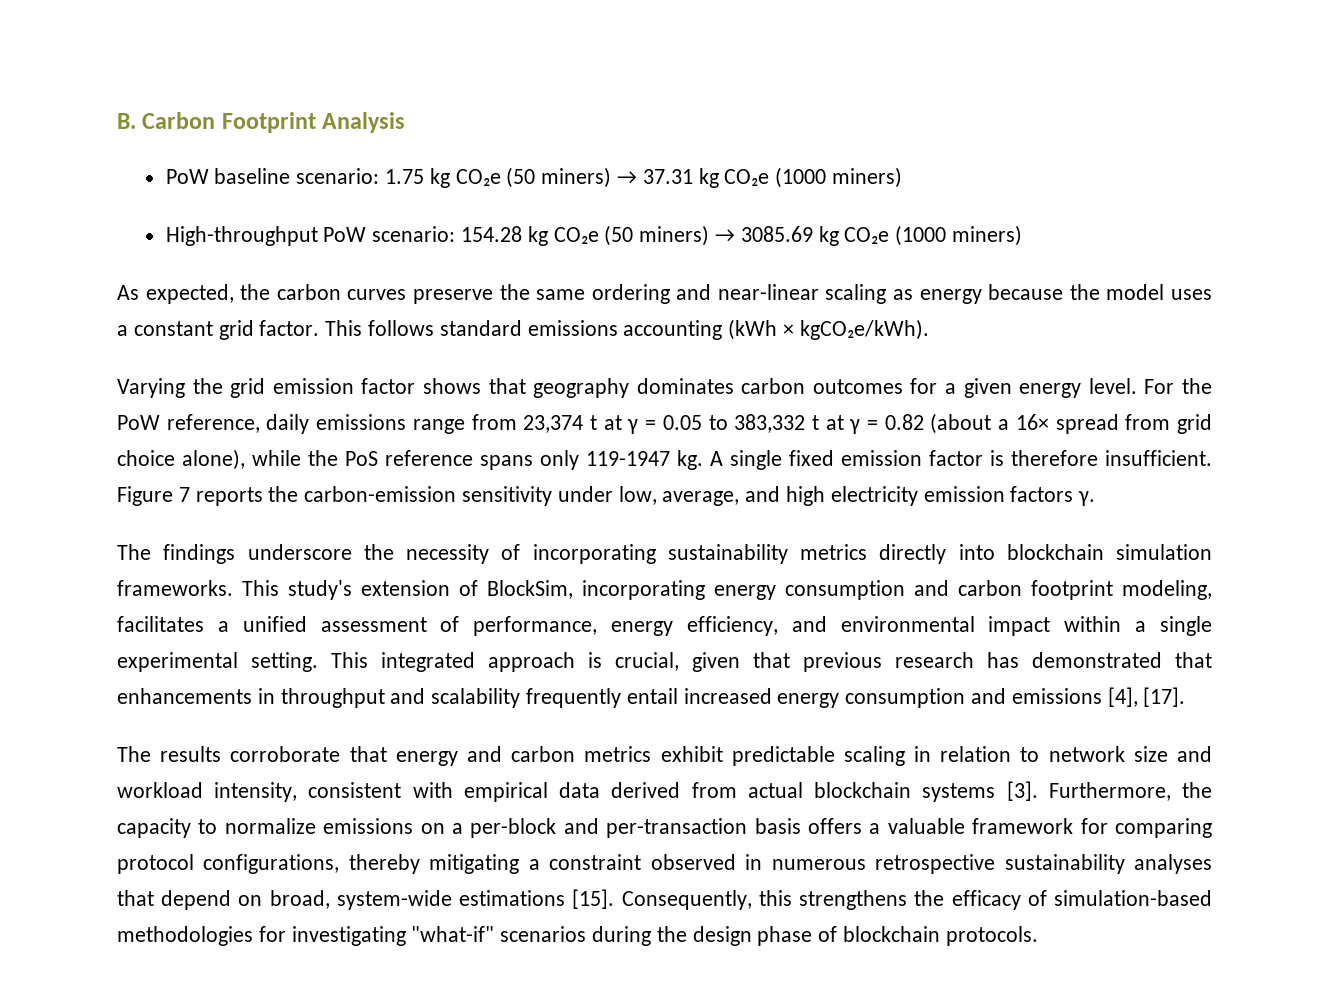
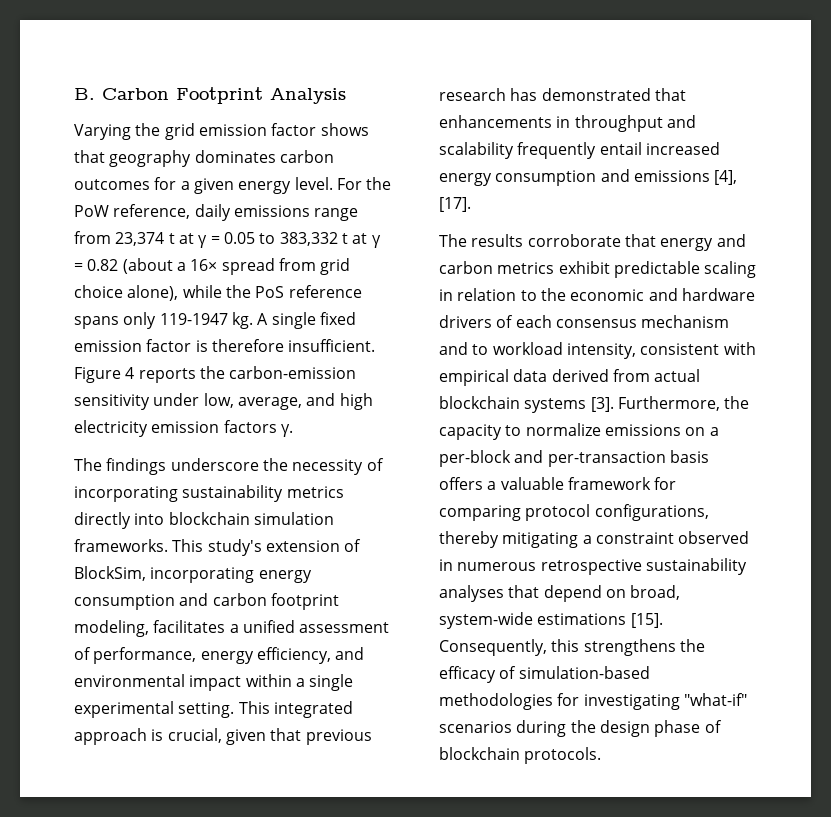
- PoW baseline scenario: 1.75 kg CO₂e (50 miners) → 37.31 kg CO₂e (1000 miners)
- High-throughput PoW scenario: 154.28 kg CO₂e (50 miners) → 3085.69 kg CO₂e (1000 miners)
- As expected, the carbon curves preserve the same ordering and near-linear scaling as energy because the model uses a constant grid factor. This follows standard emissions accounting (kWh × kgCO₂e/kWh).
- Figure 7 reports the carbon-emission sensitivity under low, average, and high electricity emission factors γ.
+ Figure 4 reports the carbon-emission sensitivity under low, average, and high electricity emission factors γ.
- The results corroborate that energy and carbon metrics exhibit predictable scaling in relation to network size and workload intensity, consistent with empirical data derived from actual blockchain systems [3].
+ The results corroborate that energy and carbon metrics exhibit predictable scaling in relation to the economic and hardware drivers of each consensus mechanism and to workload intensity, consistent with empirical data derived from actual blockchain systems [3].

